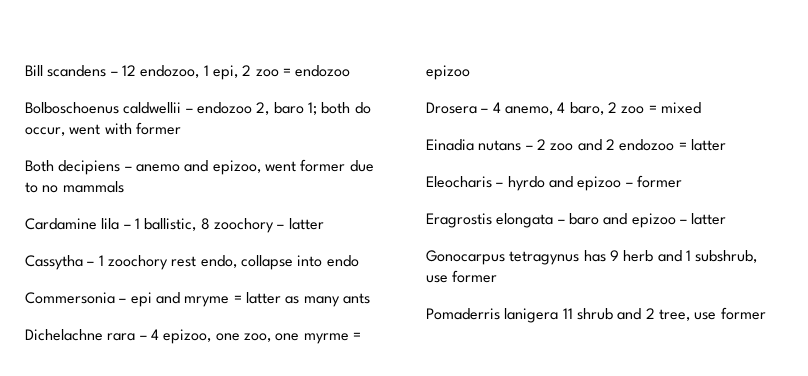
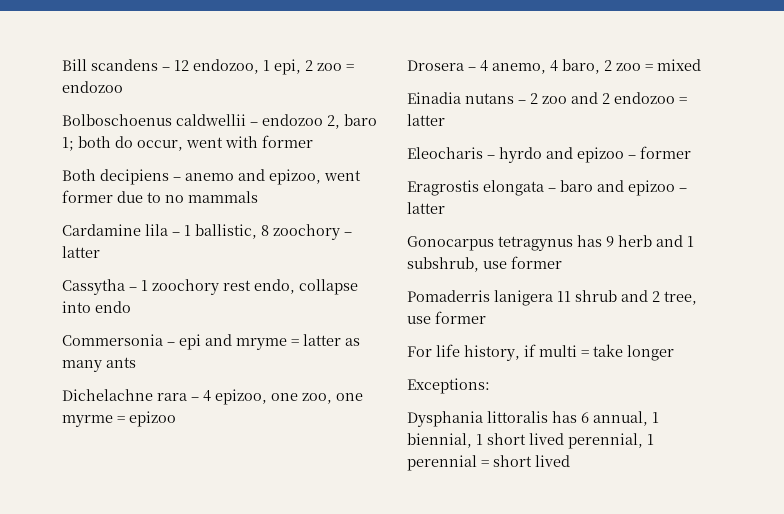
+ For life history, if multi = take longer
+ Exceptions:
+ Dysphania littoralis has 6 annual, 1 biennial, 1 short lived perennial, 1 perennial = short lived

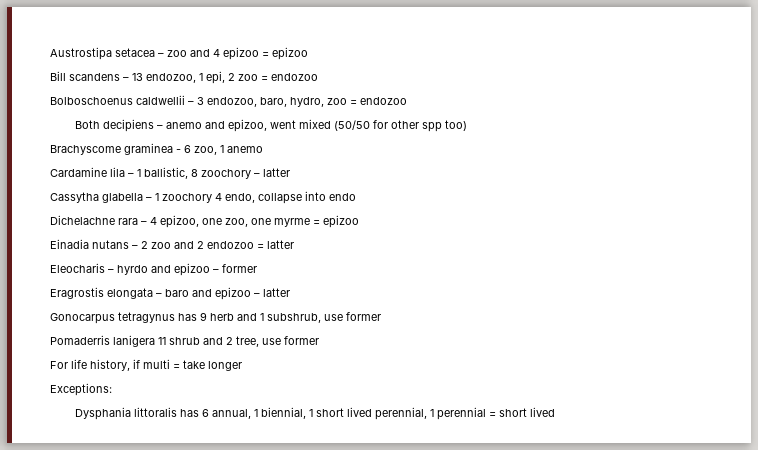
+ Austrostipa setacea – zoo and 4 epizoo = epizoo
- Bill scandens – 12 endozoo, 1 epi, 2 zoo = endozoo
+ Bill scandens – 13 endozoo, 1 epi, 2 zoo = endozoo
- Bolboschoenus caldwellii – endozoo 2, baro 1; both do occur, went with former
+ Bolboschoenus caldwellii – 3 endozoo, baro, hydro, zoo = endozoo
- Both decipiens – anemo and epizoo, went former due to no mammals
+ Both decipiens – anemo and epizoo, went mixed (50/50 for other spp too)
+ Brachyscome graminea - 6 zoo, 1 anemo
- Cassytha – 1 zoochory rest endo, collapse into endo
+ Cassytha glabella – 1 zoochory 4 endo, collapse into endo
- Commersonia – epi and mryme = latter as many ants
- Drosera – 4 anemo, 4 baro, 2 zoo = mixed

